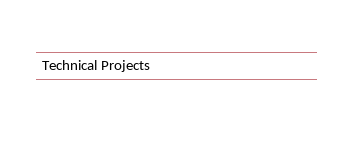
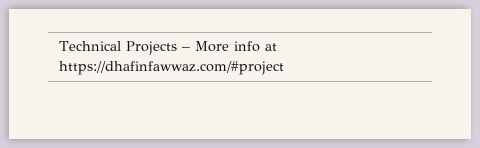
- Technical Projects
+ Technical Projects – More info at https://dhafinfawwaz.com/#project

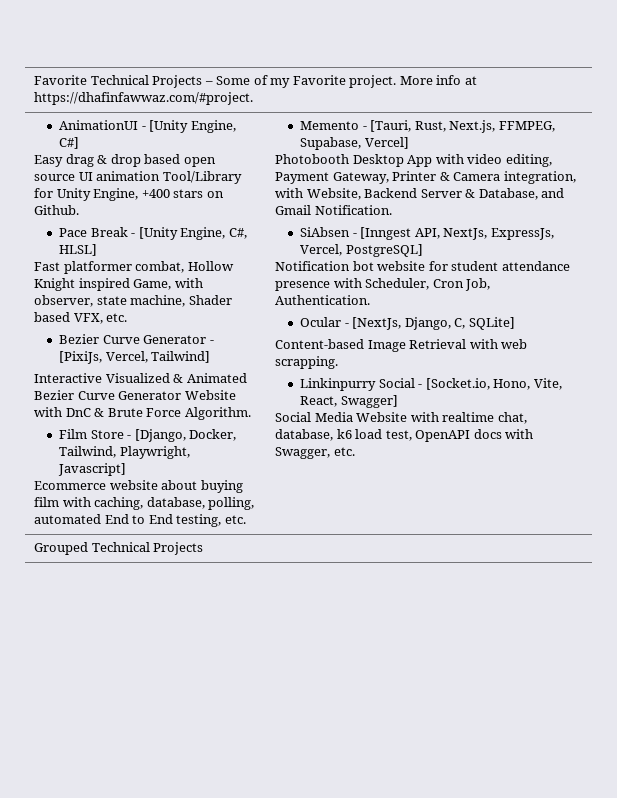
- Technical Projects – More info at https://dhafinfawwaz.com/#project
+ Favorite Technical Projects – Some of my Favorite project. More info at https://dhafinfawwaz.com/#project.
+ AnimationUI - [Unity Engine, C#]
+ Easy drag & drop based open source UI animation Tool/Library for Unity Engine, +400 stars on Github.
+ Pace Break - [Unity Engine, C#, HLSL]
+ Fast platformer combat, Hollow Knight inspired Game, with observer, state machine, Shader based VFX, etc.
+ Bezier Curve Generator - [PixiJs, Vercel, Tailwind]
+ Interactive Visualized & Animated Bezier Curve Generator Website with DnC & Brute Force Algorithm.
+ Film Store - [Django, Docker, Tailwind, Playwright, Javascript]
+ Ecommerce website about buying film with caching, database, polling, automated End to End testing, etc. | Memento - [Tauri, Rust, Next.js, FFMPEG, Supabase, Vercel]
+ Photobooth Desktop App with video editing, Payment Gateway, Printer & Camera integration, with Website, Backend Server & Database, and Gmail Notification.
+ SiAbsen - [Inngest API, NextJs, ExpressJs, Vercel, PostgreSQL]
+ Notification bot website for student attendance presence with Scheduler, Cron Job, Authentication.
+ Ocular - [NextJs, Django, C, SQLite]
+ Content-based Image Retrieval with web scrapping.
+ Linkinpurry Social - [Socket.io, Hono, Vite, React, Swagger]
+ Social Media Website with realtime chat, database, k6 load test, OpenAPI docs with Swagger, etc.
+ Grouped Technical Projects

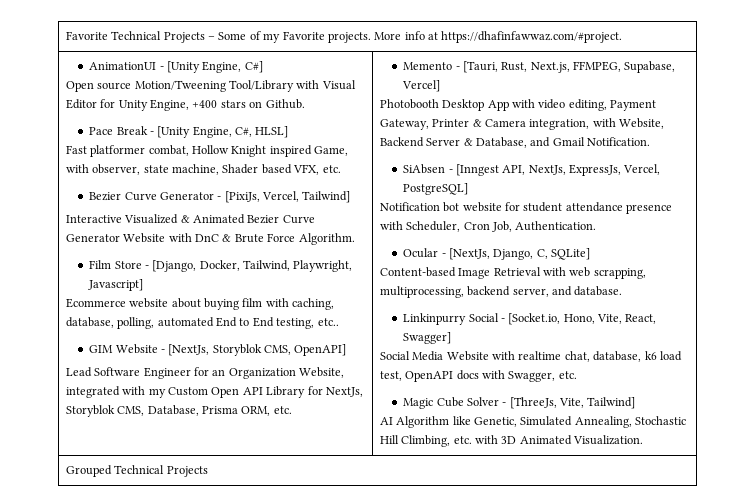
- Favorite Technical Projects – Some of my Favorite project. More info at https://dhafinfawwaz.com/#project.
+ Favorite Technical Projects – Some of my Favorite projects. More info at https://dhafinfawwaz.com/#project.
- Easy drag & drop based open source UI animation Tool/Library for Unity Engine, +400 stars on Github.
+ Open source Motion/Tweening Tool/Library with Visual Editor for Unity Engine, +400 stars on Github.
- Ecommerce website about buying film with caching, database, polling, automated End to End testing, etc.
+ Ecommerce website about buying film with caching, database, polling, automated End to End testing, etc..
+ GIM Website - [NextJs, Storyblok CMS, OpenAPI]
+ Lead Software Engineer for an Organization Website, integrated with my Custom Open API Library for NextJs, Storyblok CMS, Database, Prisma ORM, etc.
- Content-based Image Retrieval with web scrapping.
+ Content-based Image Retrieval with web scrapping, multiprocessing, backend server, and database.
+ Magic Cube Solver - [ThreeJs, Vite, Tailwind]
+ AI Algorithm like Genetic, Simulated Annealing, Stochastic Hill Climbing, etc. with 3D Animated Visualization.

